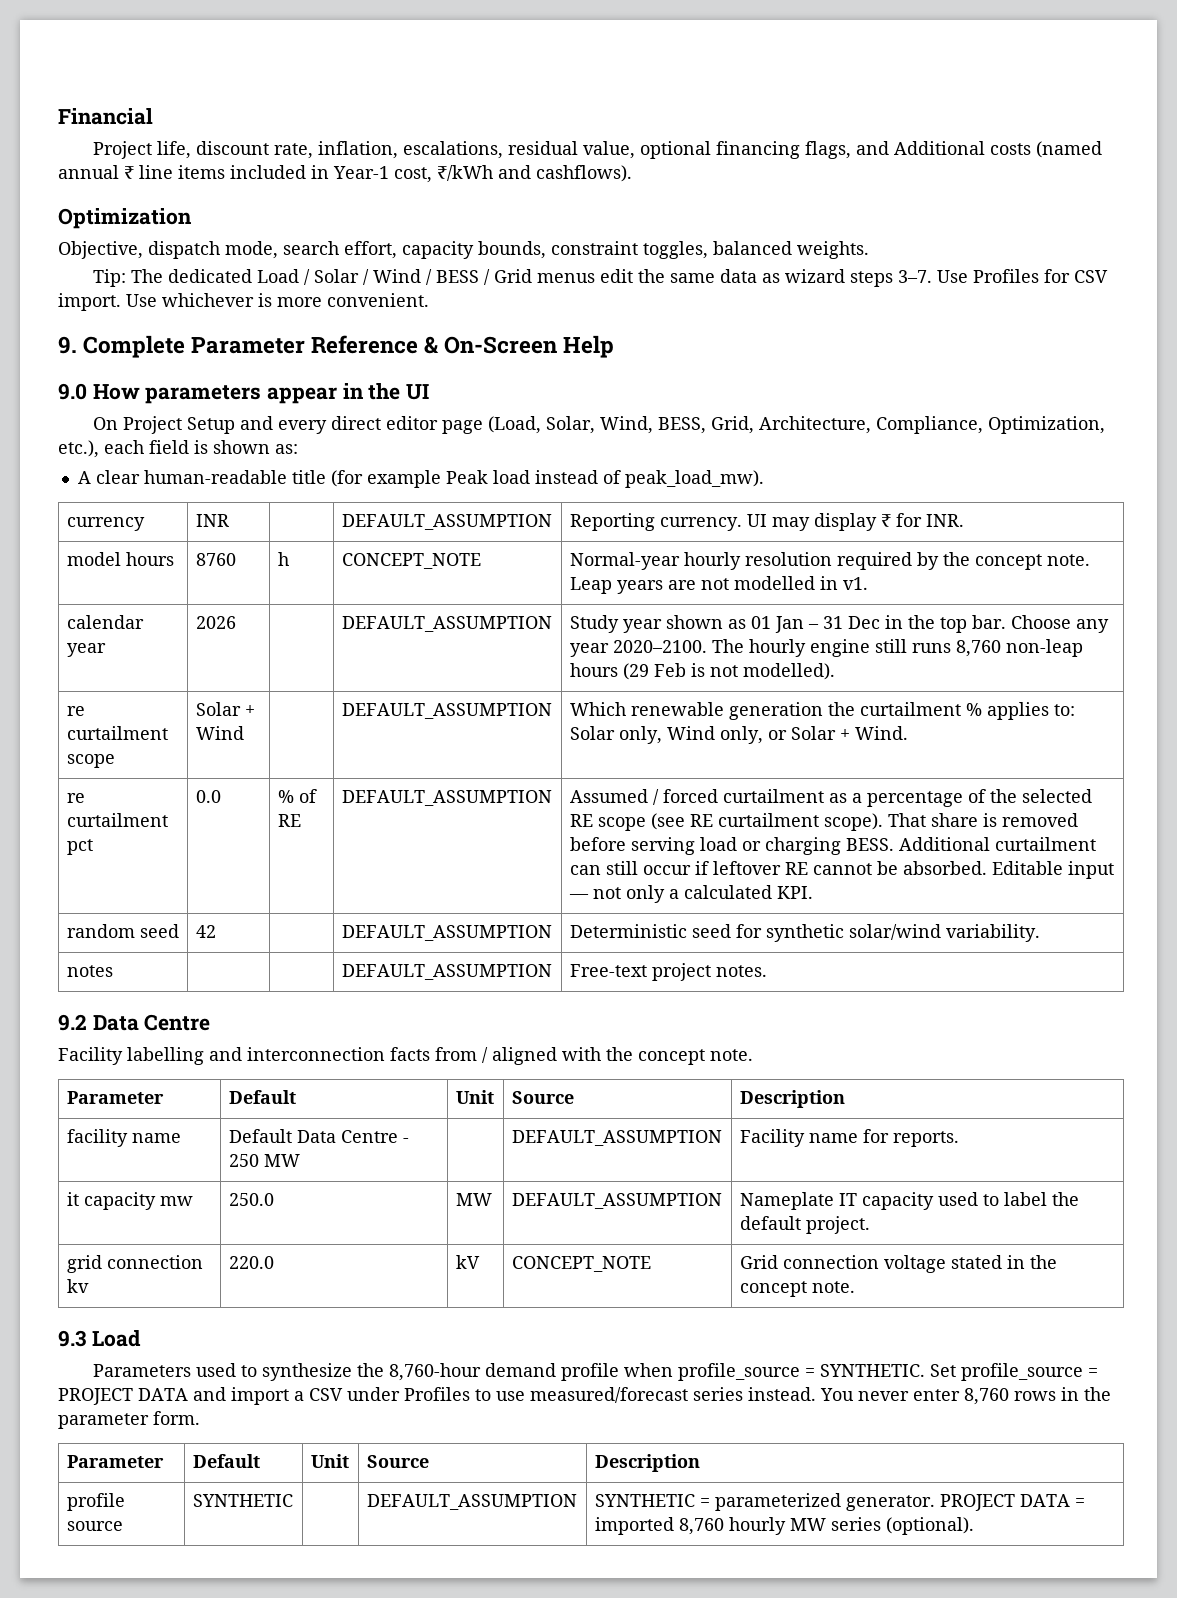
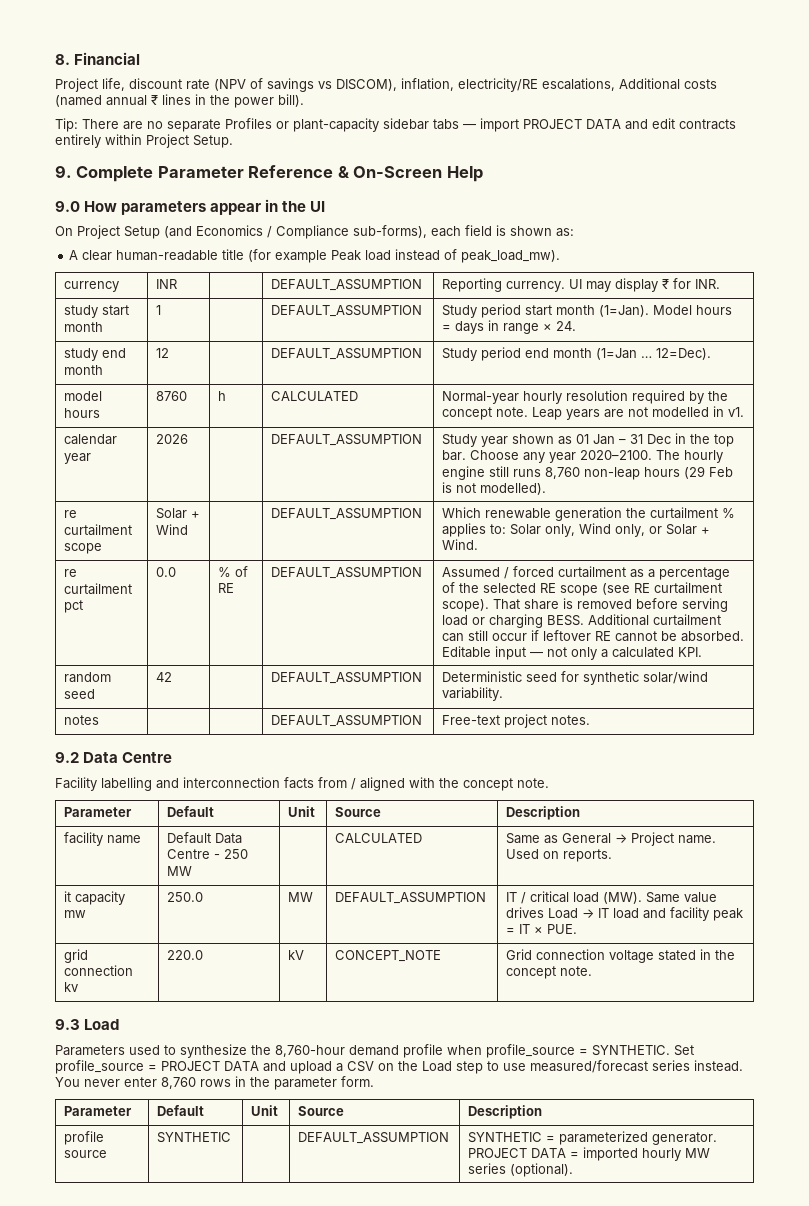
- Financial
+ 8. Financial
- Project life, discount rate, inflation, escalations, residual value, optional financing flags, and Additional costs (named annual ₹ line items included in Year-1 cost, ₹/kWh and cashflows).
- Optimization
- Objective, dispatch mode, search effort, capacity bounds, constraint toggles, balanced weights.
- Tip: The dedicated Load / Solar / Wind / BESS / Grid menus edit the same data as wizard steps 3–7. Use Profiles for CSV import. Use whichever is more convenient.
+ Project life, discount rate (NPV of savings vs DISCOM), inflation, electricity/RE escalations, Additional costs (named annual ₹ lines in the power bill).
+ Tip: There are no separate Profiles or plant-capacity sidebar tabs — import PROJECT DATA and edit contracts entirely within Project Setup.
- On Project Setup and every direct editor page (Load, Solar, Wind, BESS, Grid, Architecture, Compliance, Optimization, etc.), each field is shown as:
+ On Project Setup (and Economics / Compliance sub-forms), each field is shown as:
+ study start month | 1 | | DEFAULT_ASSUMPTION | Study period start month (1=Jan). Model hours = days in range × 24.
+ study end month | 12 | | DEFAULT_ASSUMPTION | Study period end month (1=Jan … 12=Dec).
- model hours | 8760 | h | CONCEPT_NOTE | Normal-year hourly resolution required by the concept note. Leap years are not modelled in v1.
+ model hours | 8760 | h | CALCULATED | Normal-year hourly resolution required by the concept note. Leap years are not modelled in v1.
- facility name | Default Data Centre - 250 MW | | DEFAULT_ASSUMPTION | Facility name for reports.
+ facility name | Default Data Centre - 250 MW | | CALCULATED | Same as General → Project name. Used on reports.
- it capacity mw | 250.0 | MW | DEFAULT_ASSUMPTION | Nameplate IT capacity used to label the default project.
+ it capacity mw | 250.0 | MW | DEFAULT_ASSUMPTION | IT / critical load (MW). Same value drives Load → IT load and facility peak = IT × PUE.
- Set profile_source = PROJECT DATA and import a CSV under Profiles to use measured/forecast series instead.
+ Set profile_source = PROJECT DATA and upload a CSV on the Load step to use measured/forecast series instead.
- profile source | SYNTHETIC | | DEFAULT_ASSUMPTION | SYNTHETIC = parameterized generator. PROJECT DATA = imported 8,760 hourly MW series (optional).
+ profile source | SYNTHETIC | | DEFAULT_ASSUMPTION | SYNTHETIC = parameterized generator. PROJECT DATA = imported hourly MW series (optional).

